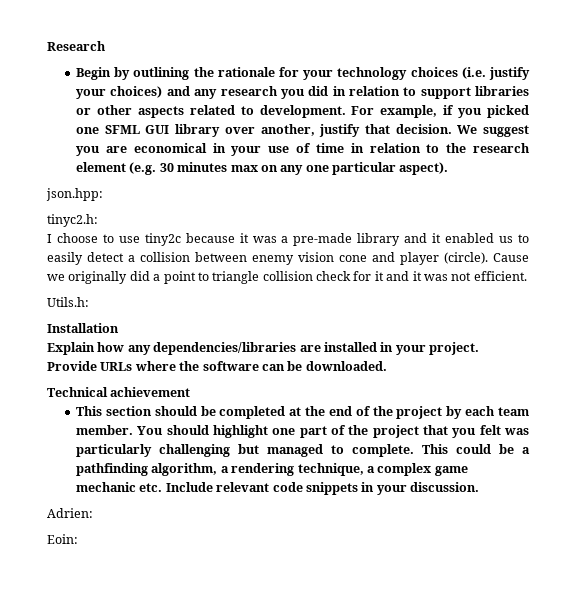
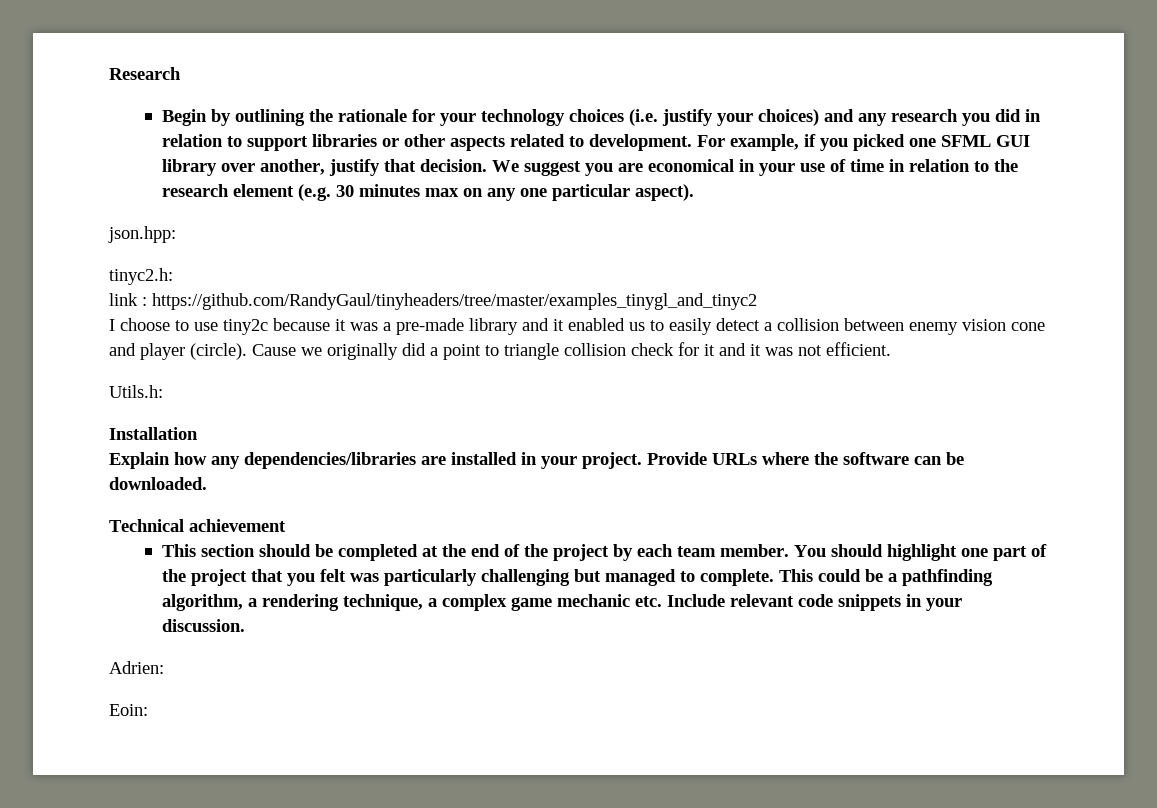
+ link : https://github.com/RandyGaul/tinyheaders/tree/master/examples_tinygl_and_tinyc2

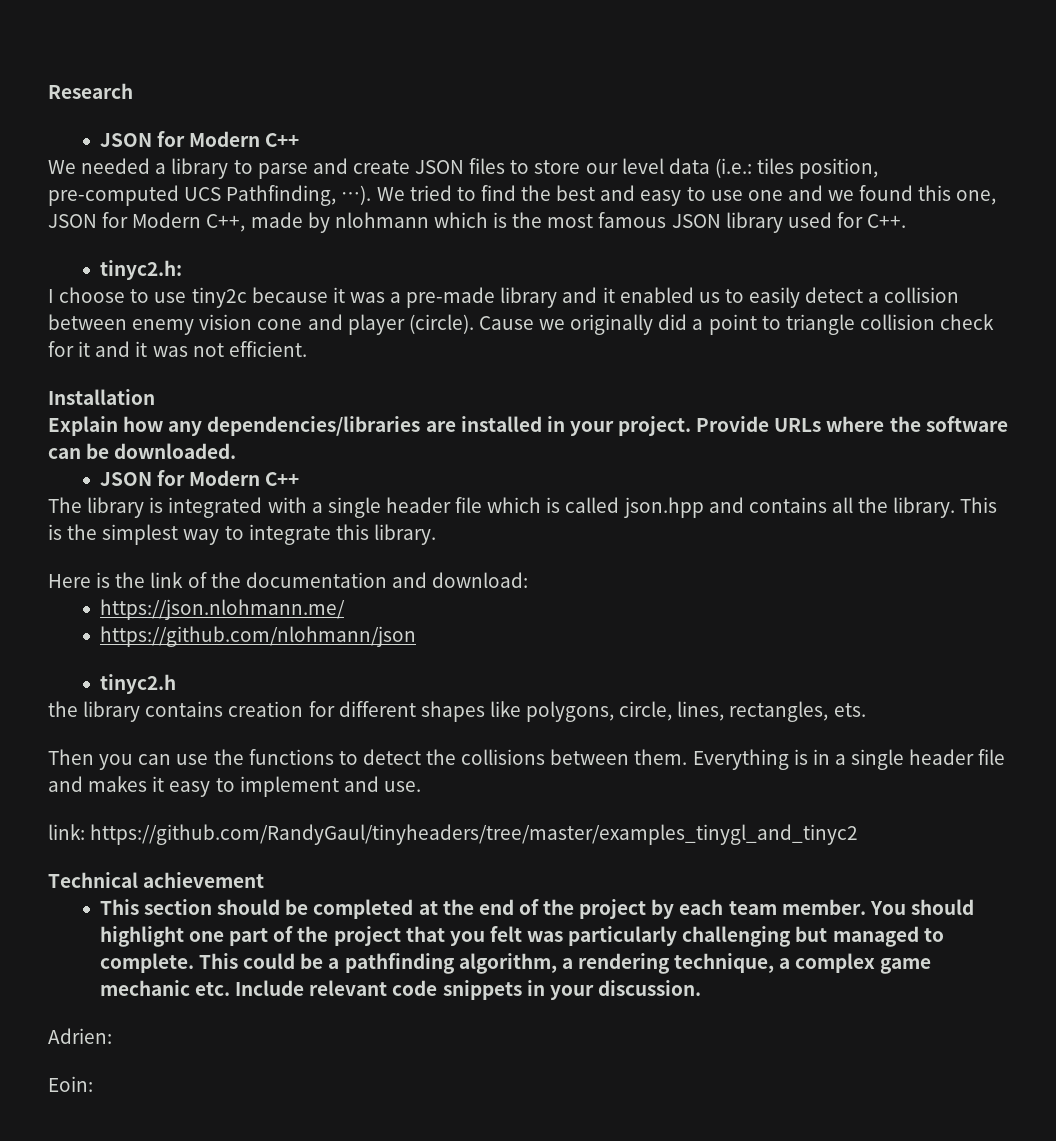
  Research
- Begin by outlining the rationale for your technology choices (i.e. justify your choices) and any research you did in relation to support libraries or other aspects related to development. For example, if you picked one SFML GUI library over another, justify that decision. We suggest you are economical in your use of time in relation to the research element (e.g. 30 minutes max on any one particular aspect).
- json.hpp:
+ JSON for Modern C++
+ We needed a library to parse and create JSON files to store our level data (i.e.: tiles position, pre-computed UCS Pathfinding, …). We tried to find the best and easy to use one and we found this one, JSON for Modern C++, made by nlohmann which is the most famous JSON library used for C++.
  tinyc2.h:
- link : https://github.com/RandyGaul/tinyheaders/tree/master/examples_tinygl_and_tinyc2
- Utils.h:
  Provide URLs where the software can be downloaded.
+ JSON for Modern C++
+ The library is integrated with a single header file which is called json.hpp and contains all the library. This is the simplest way to integrate this library.
+ Here is the link of the documentation and download:
+ https://json.nlohmann.me/
+ https://github.com/nlohmann/json
+ tinyc2.h
+ the library contains creation for different shapes like polygons, circle, lines, rectangles, ets.
+ Then you can use the functions to detect the collisions between them. Everything is in a single header file and makes it easy to implement and use.
+ link: https://github.com/RandyGaul/tinyheaders/tree/master/examples_tinygl_and_tinyc2

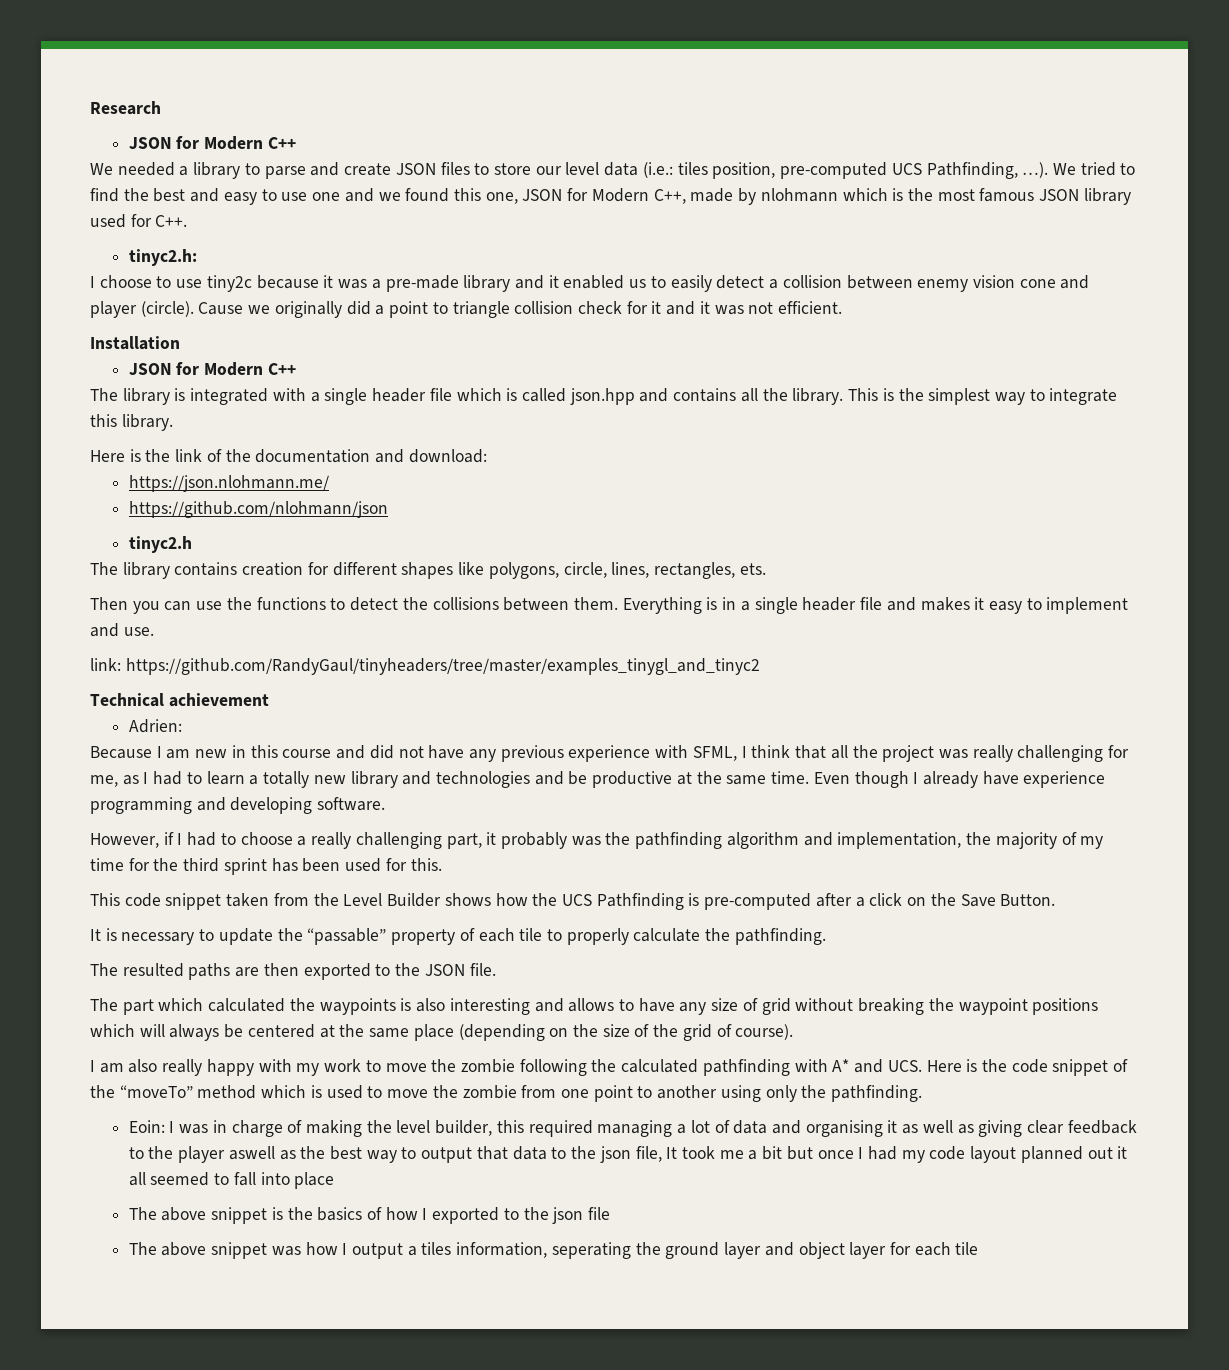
- Explain how any dependencies/libraries are installed in your project. Provide URLs where the software can be downloaded.
- the library contains creation for different shapes like polygons, circle, lines, rectangles, ets.
+ The library contains creation for different shapes like polygons, circle, lines, rectangles, ets.
- This section should be completed at the end of the project by each team member. You should highlight one part of the project that you felt was particularly challenging but managed to complete. This could be a pathfinding algorithm, a rendering technique, a complex game mechanic etc. Include relevant code snippets in your discussion.
  Adrien:
- Eoin:
+ Because I am new in this course and did not have any previous experience with SFML, I think that all the project was really challenging for me, as I had to learn a totally new library and technologies and be productive at the same time. Even though I already have experience programming and developing software.
+ However, if I had to choose a really challenging part, it probably was the pathfinding algorithm and implementation, the majority of my time for the third sprint has been used for this.
+ This code snippet taken from the Level Builder shows how the UCS Pathfinding is pre-computed after a click on the Save Button.
+ It is necessary to update the “passable” property of each tile to properly calculate the pathfinding.
+ The resulted paths are then exported to the JSON file.
+ The part which calculated the waypoints is also interesting and allows to have any size of grid without breaking the waypoint positions which will always be centered at the same place (depending on the size of the grid of course).
+ I am also really happy with my work to move the zombie following the calculated pathfinding with A* and UCS. Here is the code snippet of the “moveTo” method which is used to move the zombie from one point to another using only the pathfinding.
+ Eoin: I was in charge of making the level builder, this required managing a lot of data and organising it as well as giving clear feedback to the player aswell as the best way to output that data to the json file, It took me a bit but once I had my code layout planned out it all seemed to fall into place
+ The above snippet is the basics of how I exported to the json file
+ The above snippet was how I output a tiles information, seperating the ground layer and object layer for each tile

